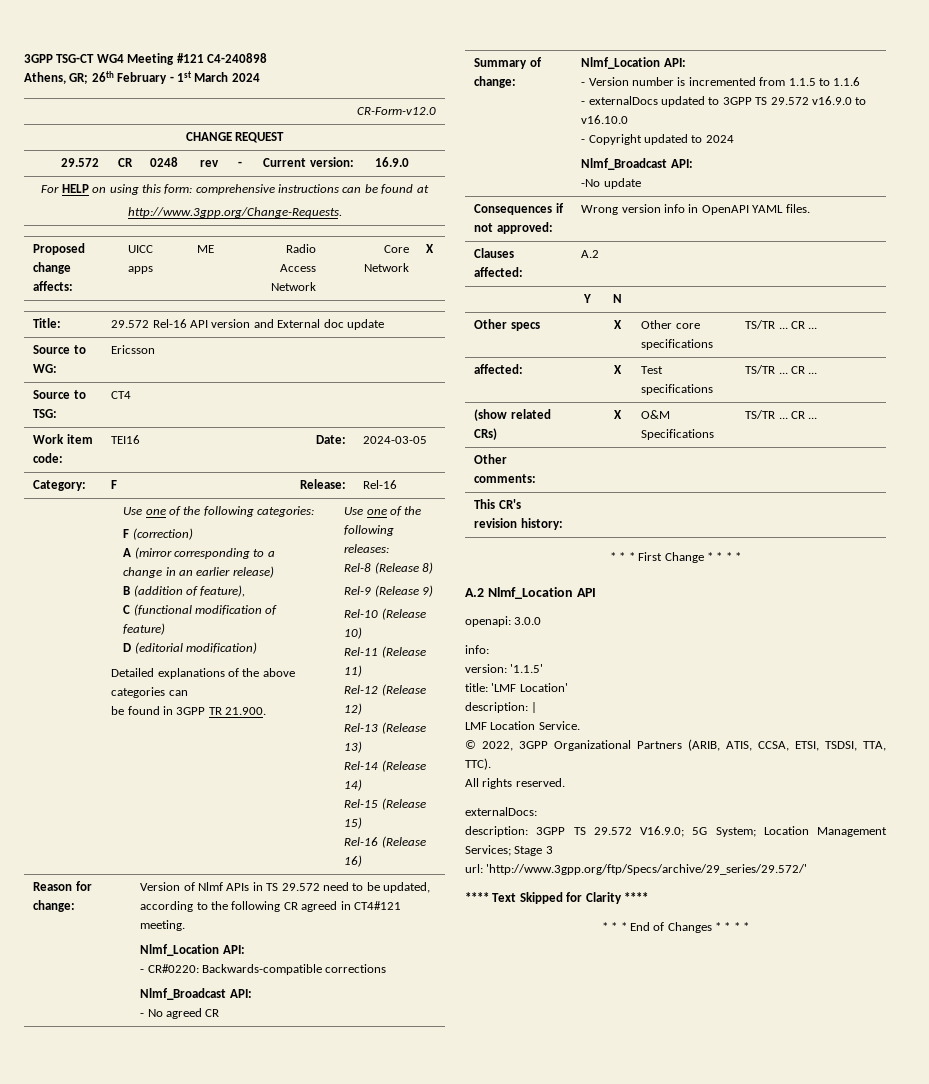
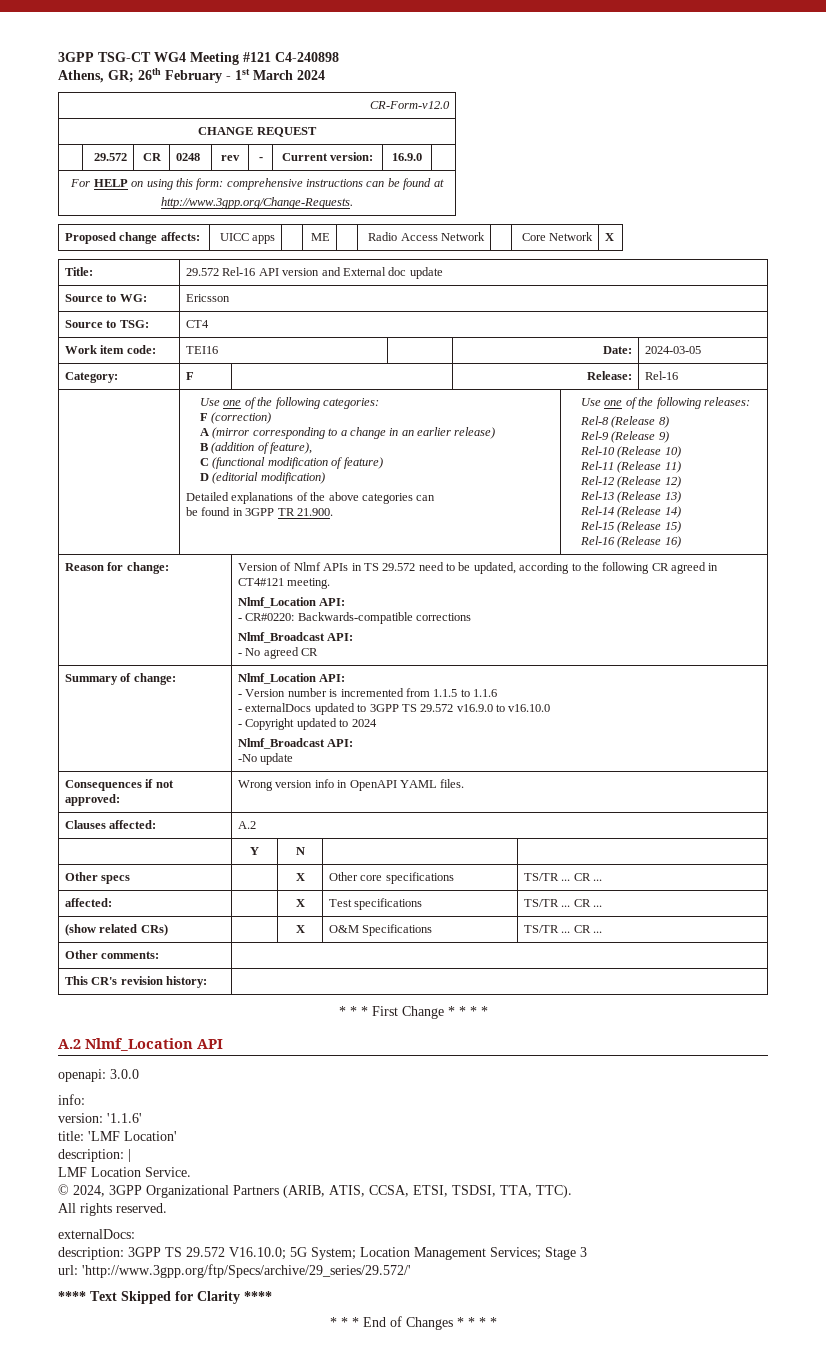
- version: '1.1.5'
+ version: '1.1.6'
- © 2022, 3GPP Organizational Partners (ARIB, ATIS, CCSA, ETSI, TSDSI, TTA, TTC).
+ © 2024, 3GPP Organizational Partners (ARIB, ATIS, CCSA, ETSI, TSDSI, TTA, TTC).
- description: 3GPP TS 29.572 V16.9.0; 5G System; Location Management Services; Stage 3
+ description: 3GPP TS 29.572 V16.10.0; 5G System; Location Management Services; Stage 3

